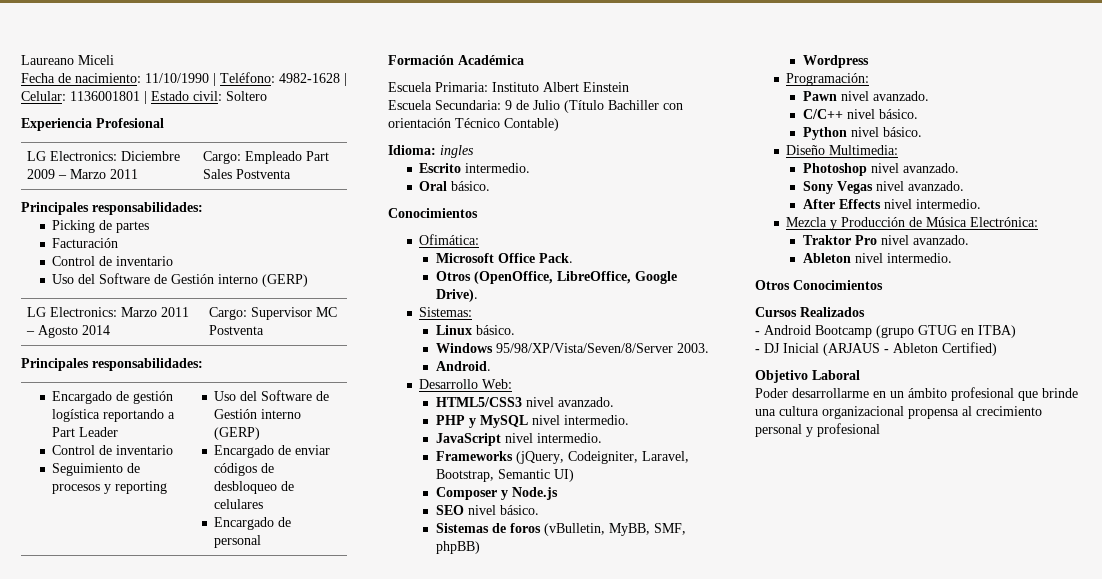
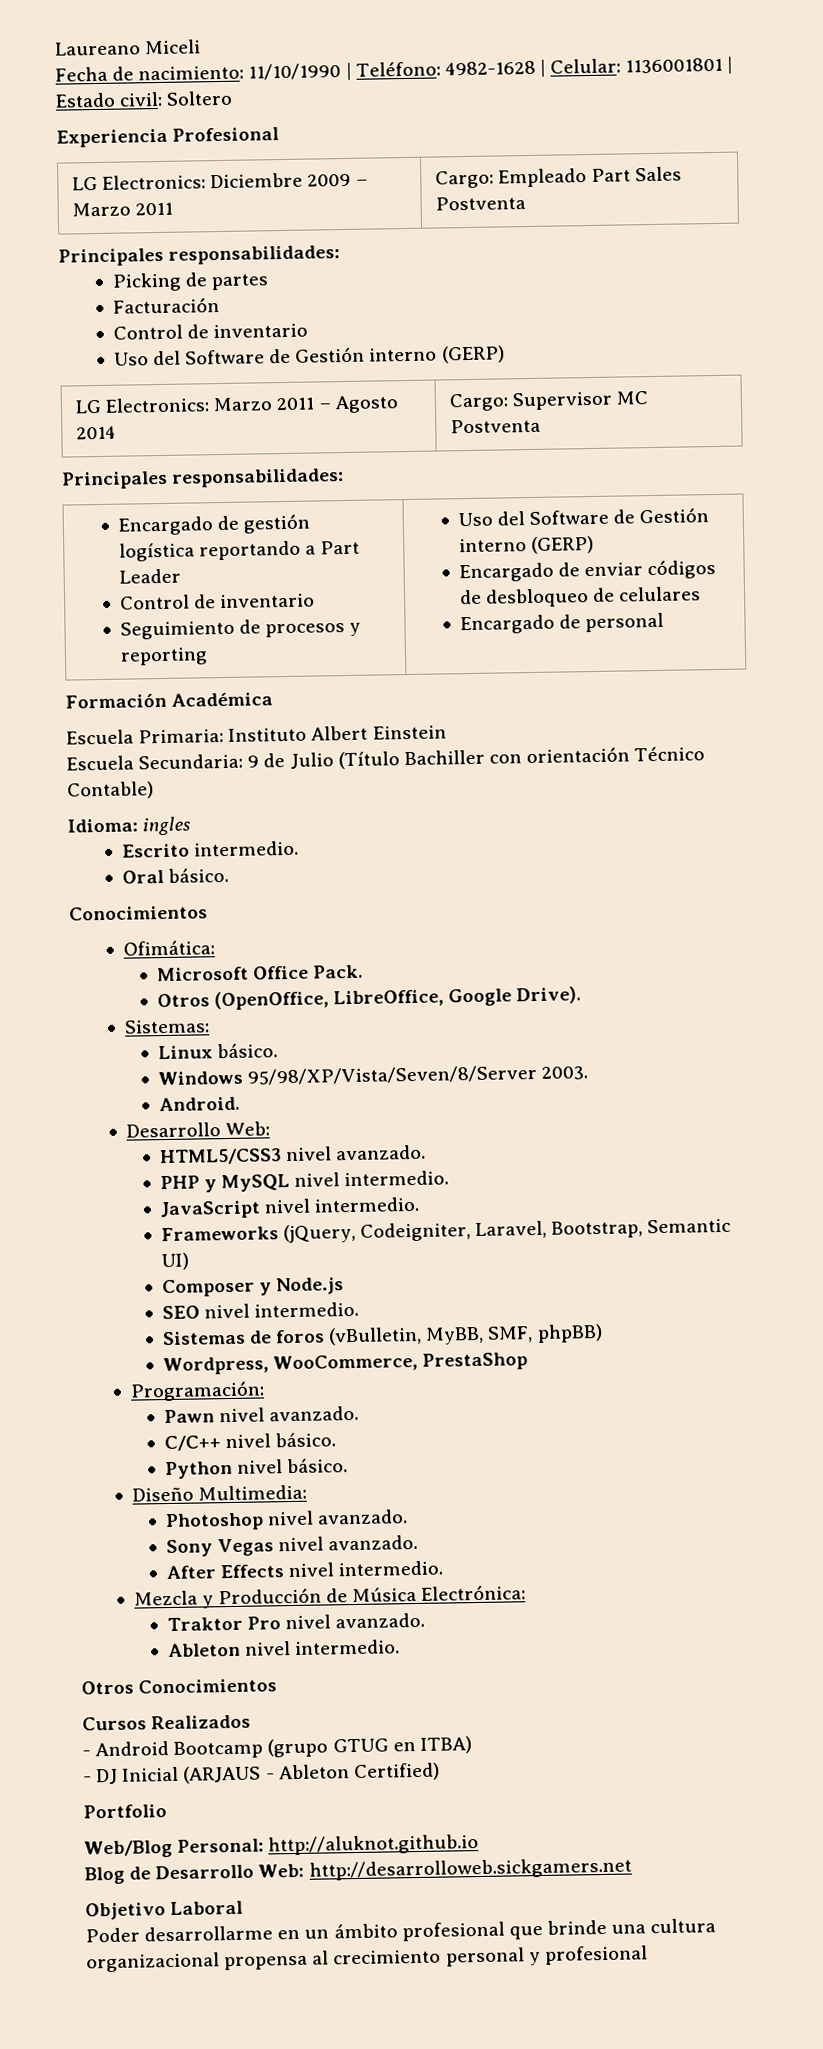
- SEO nivel básico.
+ SEO nivel intermedio.
- Wordpress
+ Wordpress, WooCommerce, PrestaShop
+ Portfolio
+ Web/Blog Personal: http://aluknot.github.io
+ Blog de Desarrollo Web: http://desarrolloweb.sickgamers.net

